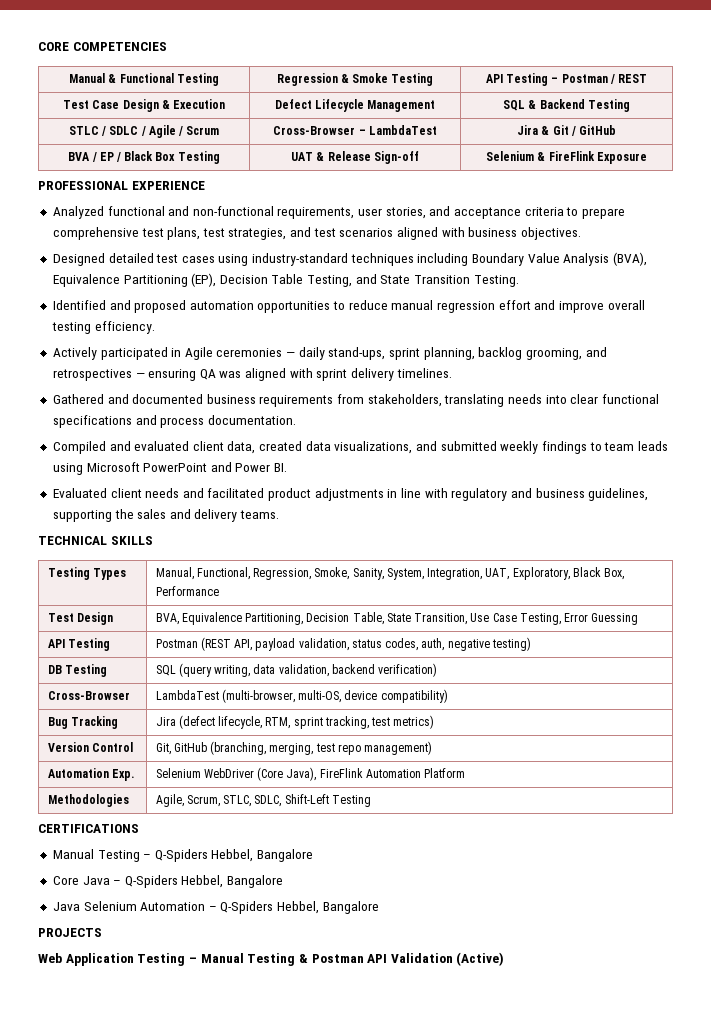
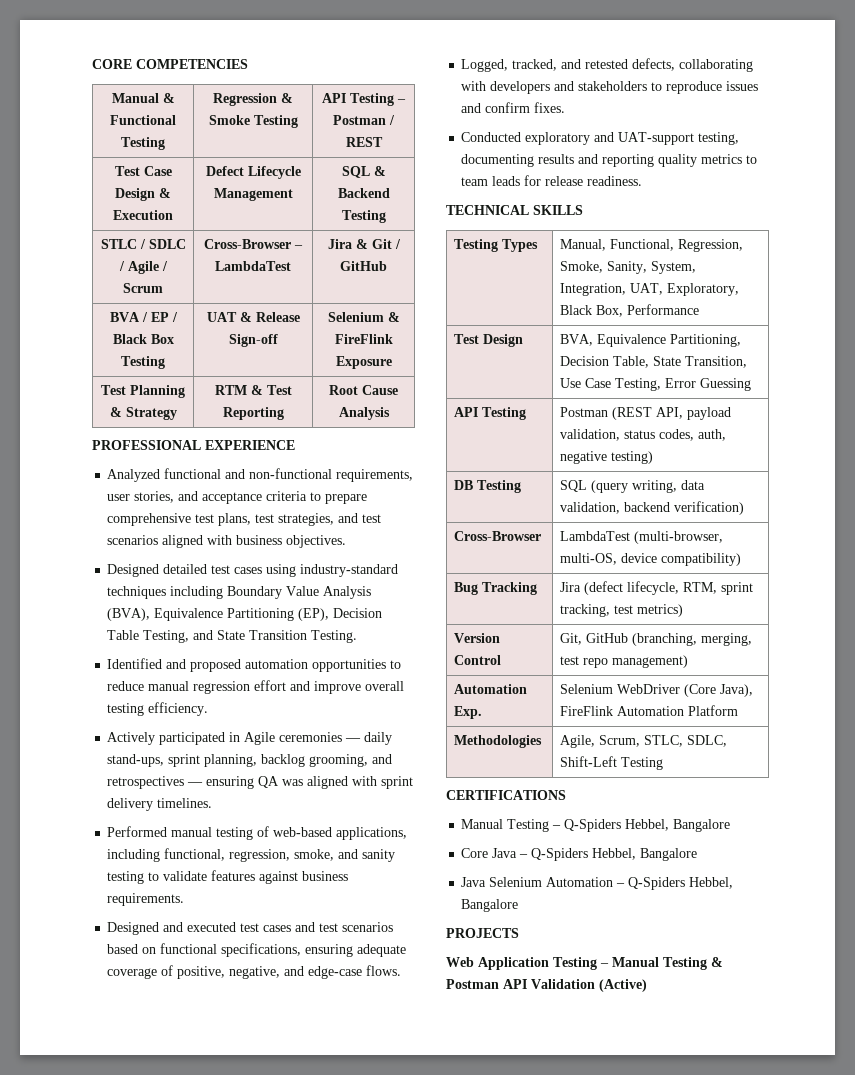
+ Test Planning & Strategy | RTM & Test Reporting | Root Cause Analysis
- Gathered and documented business requirements from stakeholders, translating needs into clear functional specifications and process documentation.
- Compiled and evaluated client data, created data visualizations, and submitted weekly findings to team leads using Microsoft PowerPoint and Power BI.
- Evaluated client needs and facilitated product adjustments in line with regulatory and business guidelines, supporting the sales and delivery teams.
+ Performed manual testing of web-based applications, including functional, regression, smoke, and sanity testing to validate features against business requirements.
+ Designed and executed test cases and test scenarios based on functional specifications, ensuring adequate coverage of positive, negative, and edge-case flows.
+ Logged, tracked, and retested defects, collaborating with developers and stakeholders to reproduce issues and confirm fixes.
+ Conducted exploratory and UAT-support testing, documenting results and reporting quality metrics to team leads for release readiness.

